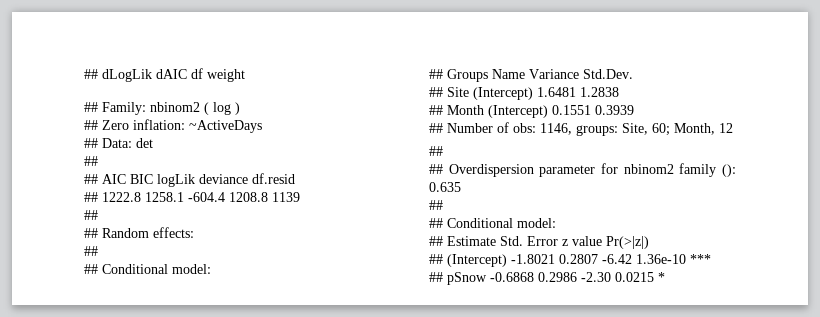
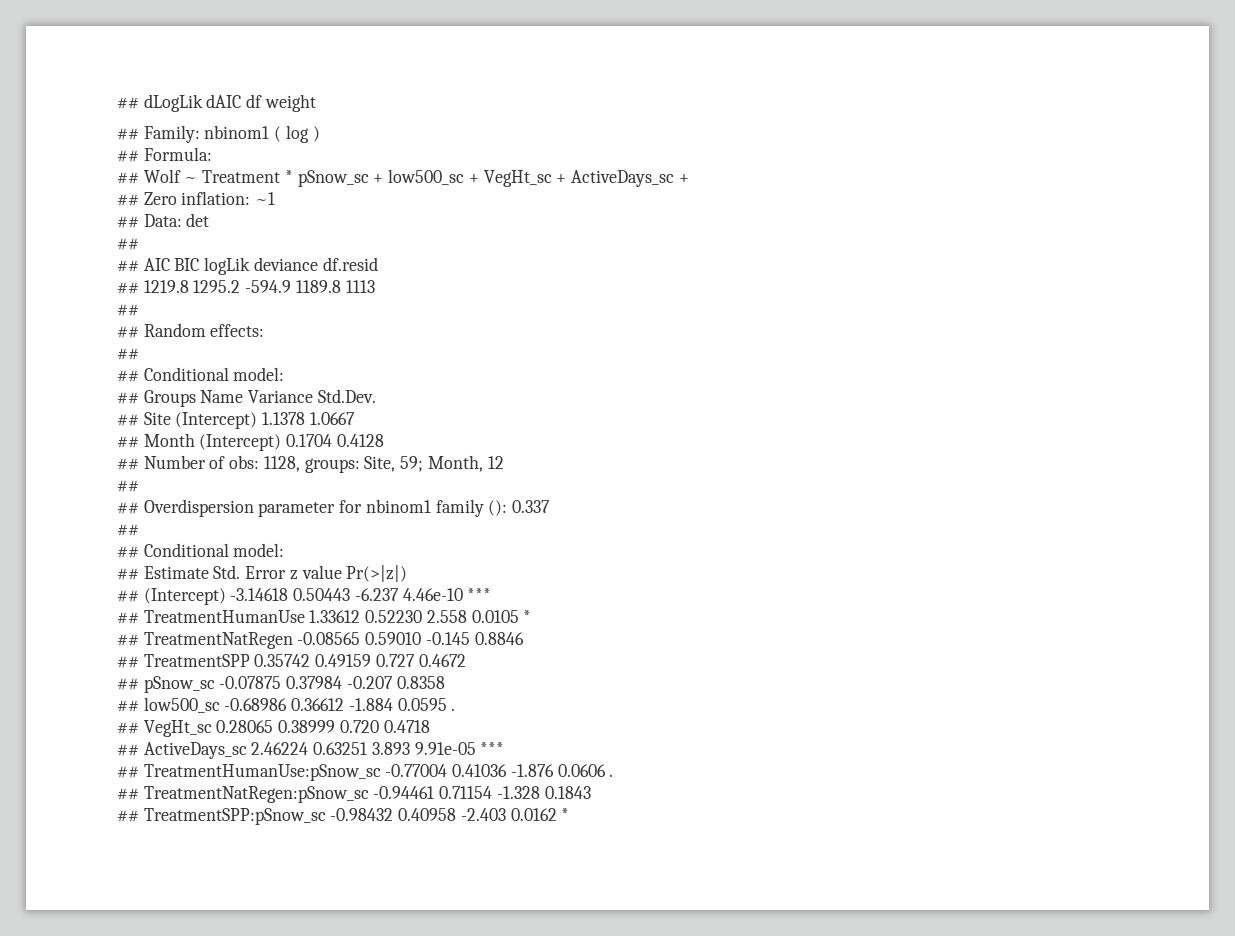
- ## Family: nbinom2 ( log )
+ ## Family: nbinom1 ( log )
+ ## Formula:
+ ## Wolf ~ Treatment * pSnow_sc + low500_sc + VegHt_sc + ActiveDays_sc +
- ## Zero inflation: ~ActiveDays
+ ## Zero inflation: ~1
- ## 1222.8 1258.1 -604.4 1208.8 1139
+ ## 1219.8 1295.2 -594.9 1189.8 1113
- ## Site (Intercept) 1.6481 1.2838
+ ## Site (Intercept) 1.1378 1.0667
- ## Month (Intercept) 0.1551 0.3939
+ ## Month (Intercept) 0.1704 0.4128
- ## Number of obs: 1146, groups: Site, 60; Month, 12
+ ## Number of obs: 1128, groups: Site, 59; Month, 12
- ## Overdispersion parameter for nbinom2 family (): 0.635
+ ## Overdispersion parameter for nbinom1 family (): 0.337
- ## (Intercept) -1.8021 0.2807 -6.42 1.36e-10 ***
- ## pSnow -0.6868 0.2986 -2.30 0.0215 *
+ ## (Intercept) -3.14618 0.50443 -6.237 4.46e-10 ***
+ ## TreatmentHumanUse 1.33612 0.52230 2.558 0.0105 *
+ ## TreatmentNatRegen -0.08565 0.59010 -0.145 0.8846
+ ## TreatmentSPP 0.35742 0.49159 0.727 0.4672
+ ## pSnow_sc -0.07875 0.37984 -0.207 0.8358
+ ## low500_sc -0.68986 0.36612 -1.884 0.0595 .
+ ## VegHt_sc 0.28065 0.38999 0.720 0.4718
+ ## ActiveDays_sc 2.46224 0.63251 3.893 9.91e-05 ***
+ ## TreatmentHumanUse:pSnow_sc -0.77004 0.41036 -1.876 0.0606 .
+ ## TreatmentNatRegen:pSnow_sc -0.94461 0.71154 -1.328 0.1843
+ ## TreatmentSPP:pSnow_sc -0.98432 0.40958 -2.403 0.0162 *

